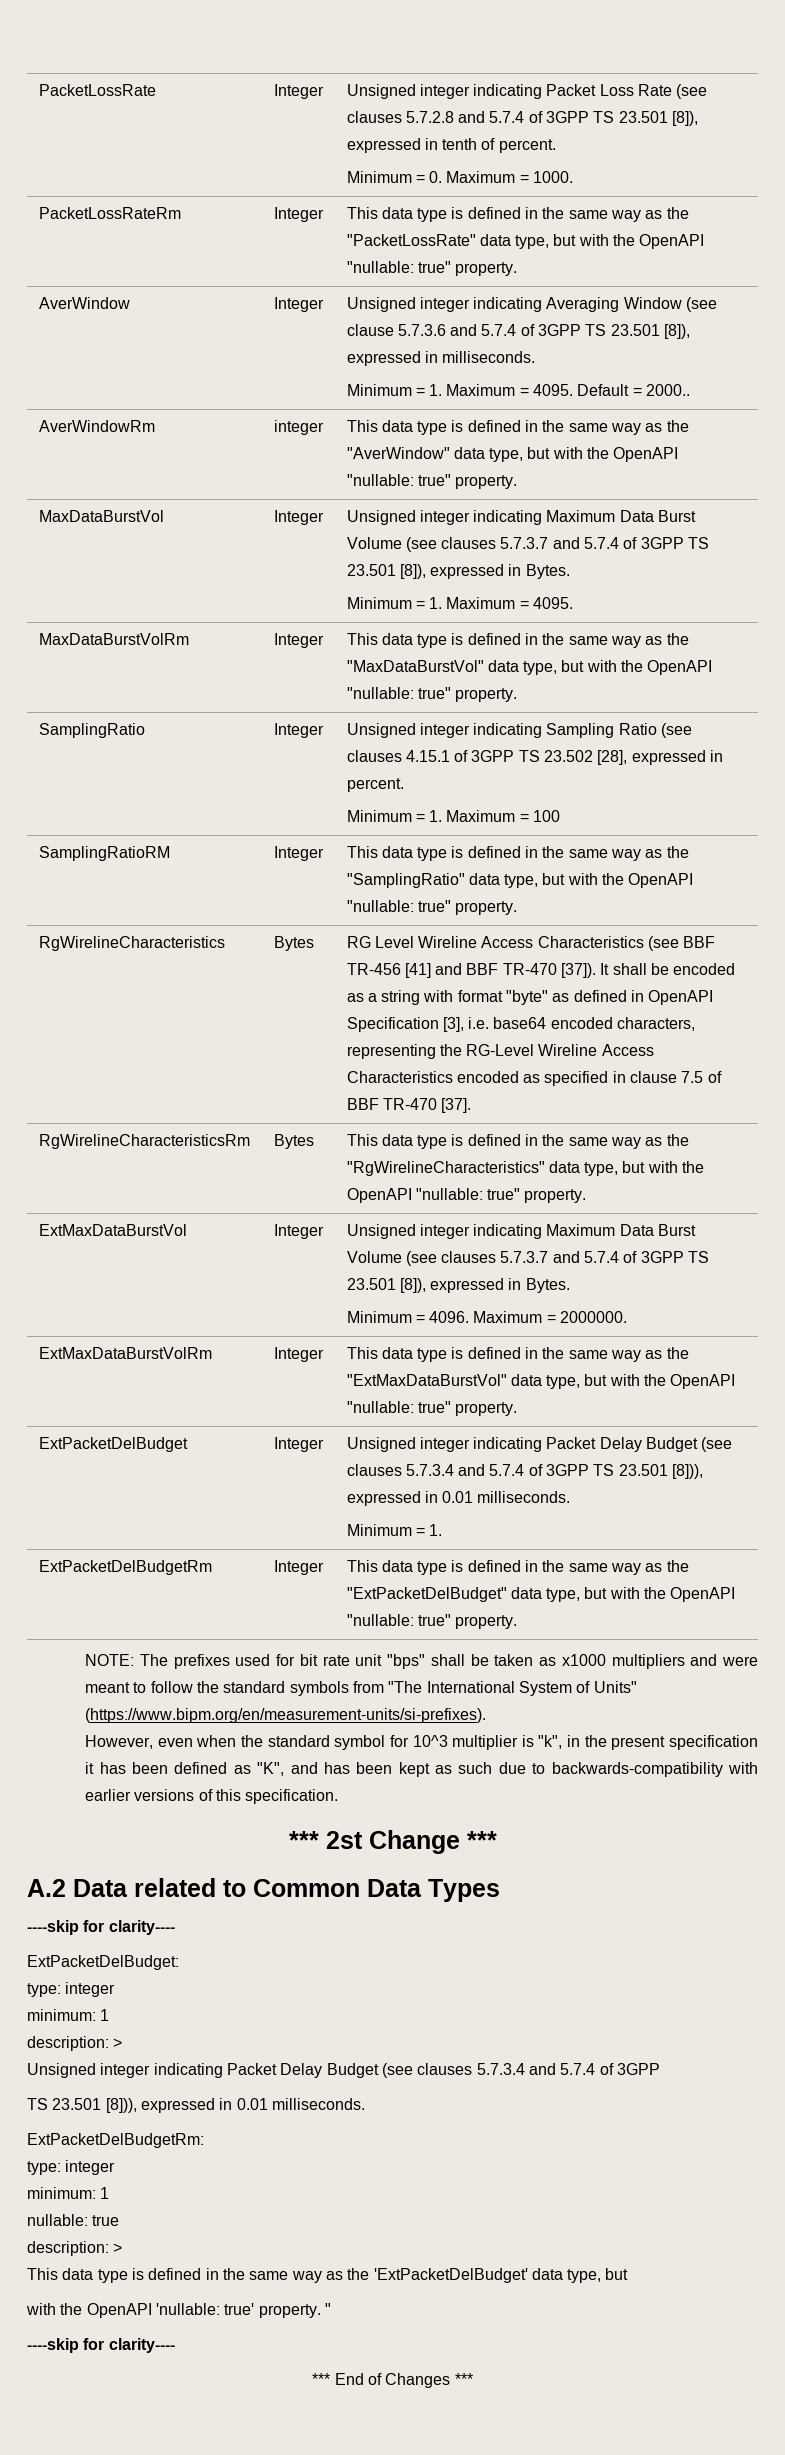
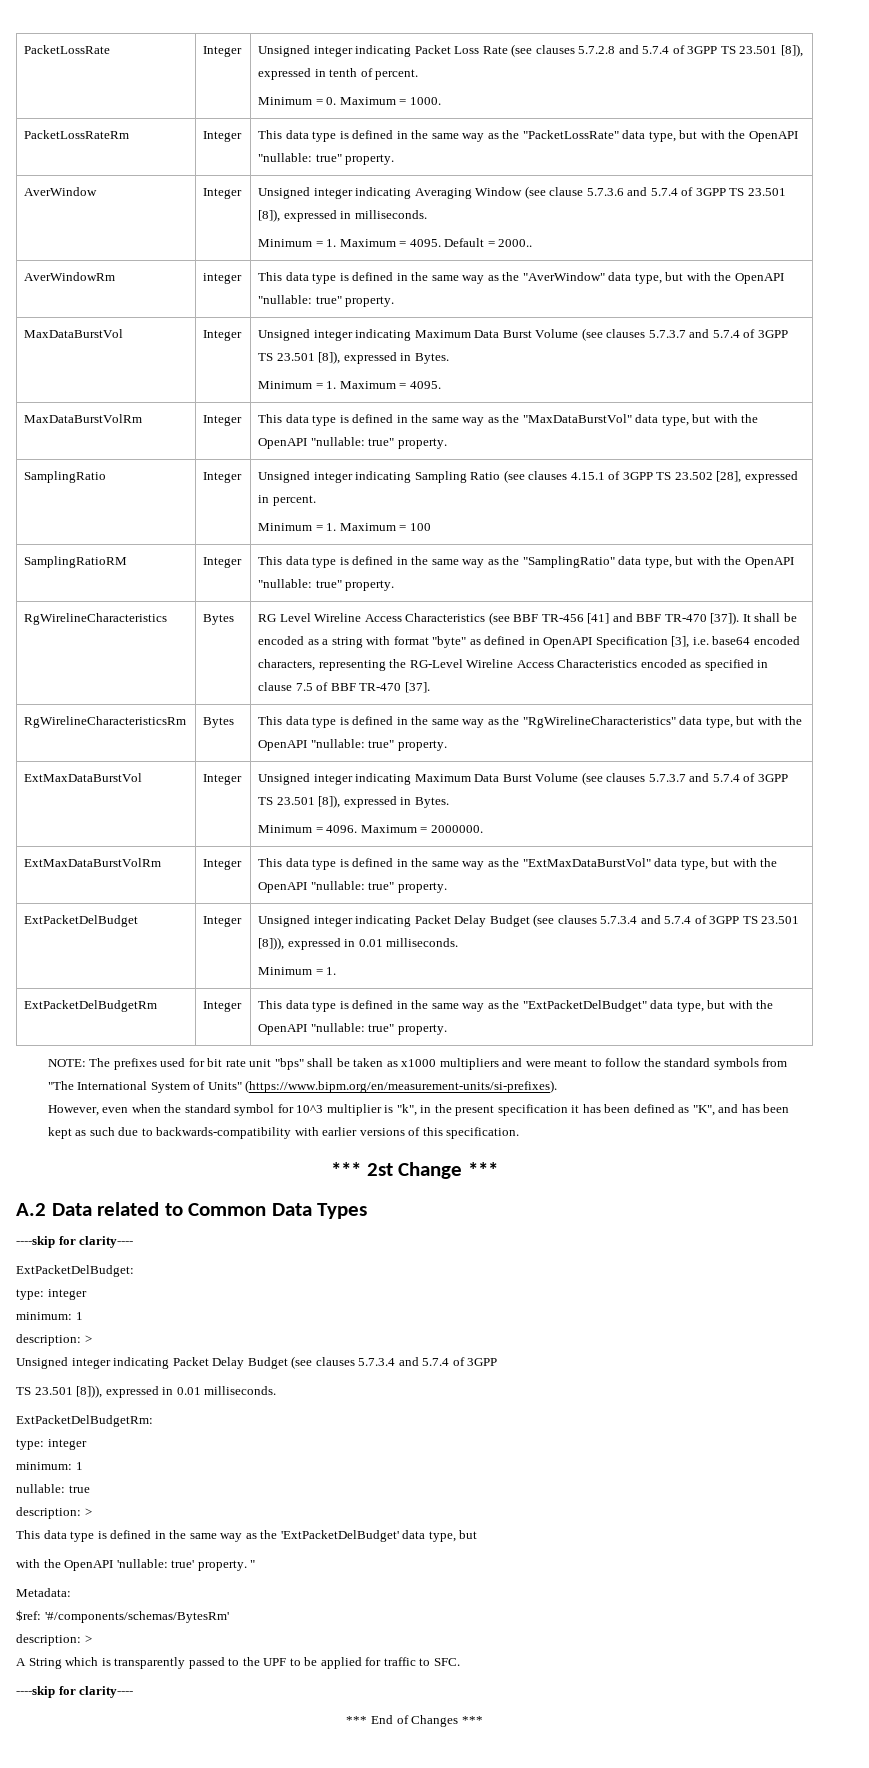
+ Metadata:
+ $ref: '#/components/schemas/BytesRm'
+ description: >
+ A String which is transparently passed to the UPF to be applied for traffic to SFC.

